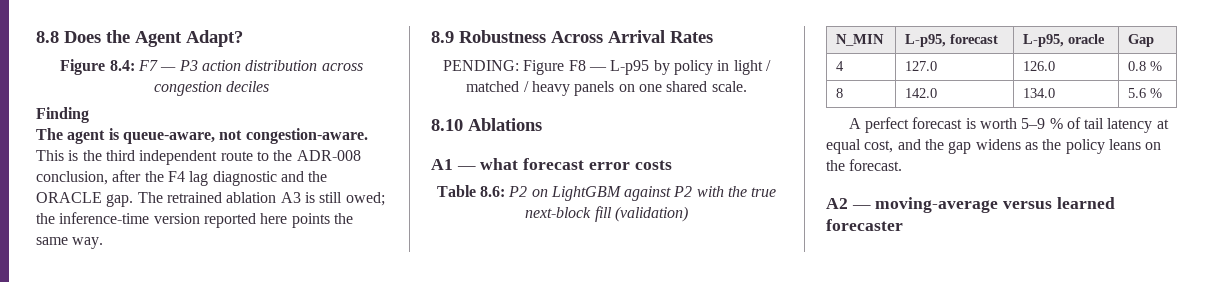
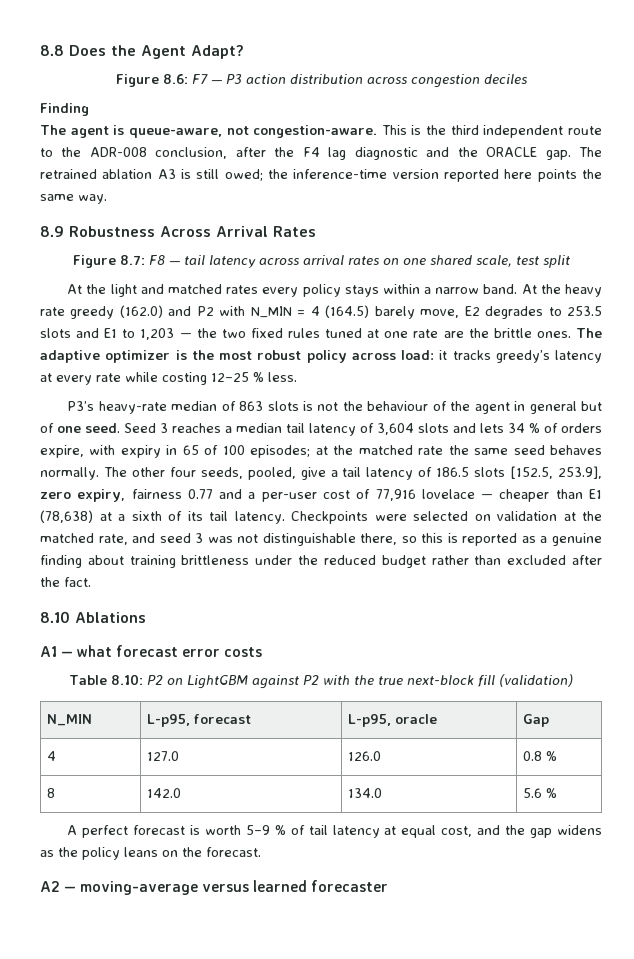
- Figure 8.4: F7 — P3 action distribution across congestion deciles
+ Figure 8.6: F7 — P3 action distribution across congestion deciles
- PENDING: Figure F8 — L-p95 by policy in light / matched / heavy panels on one shared scale.
+ Figure 8.7: F8 — tail latency across arrival rates on one shared scale, test split
+ At the light and matched rates every policy stays within a narrow band. At the heavy rate greedy (162.0) and P2 with N_MIN = 4 (164.5) barely move, E2 degrades to 253.5 slots and E1 to 1,203 — the two fixed rules tuned at one rate are the brittle ones. The adaptive optimizer is the most robust policy across load: it tracks greedy’s latency at every rate while costing 12–25 % less.
+ P3’s heavy-rate median of 863 slots is not the behaviour of the agent in general but of one seed. Seed 3 reaches a median tail latency of 3,604 slots and lets 34 % of orders expire, with expiry in 65 of 100 episodes; at the matched rate the same seed behaves normally. The other four seeds, pooled, give a tail latency of 186.5 slots [152.5, 253.9], zero expiry, fairness 0.77 and a per-user cost of 77,916 lovelace — cheaper than E1 (78,638) at a sixth of its tail latency. Checkpoints were selected on validation at the matched rate, and seed 3 was not distinguishable there, so this is reported as a genuine finding about training brittleness under the reduced budget rather than excluded after the fact.
- Table 8.6: P2 on LightGBM against P2 with the true next-block fill (validation)
+ Table 8.10: P2 on LightGBM against P2 with the true next-block fill (validation)

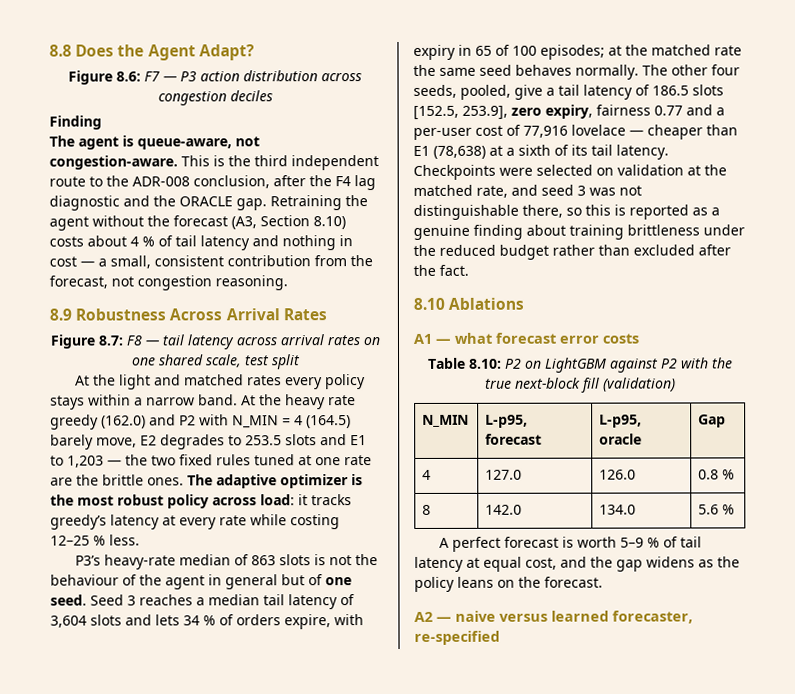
- The retrained ablation A3 is still owed; the inference-time version reported here points the same way.
+ Retraining the agent without the forecast (A3, Section 8.10) costs about 4 % of tail latency and nothing in cost — a small, consistent contribution from the forecast, not congestion reasoning.
- A2 — moving-average versus learned forecaster
+ A2 — naive versus learned forecaster, re-specified

